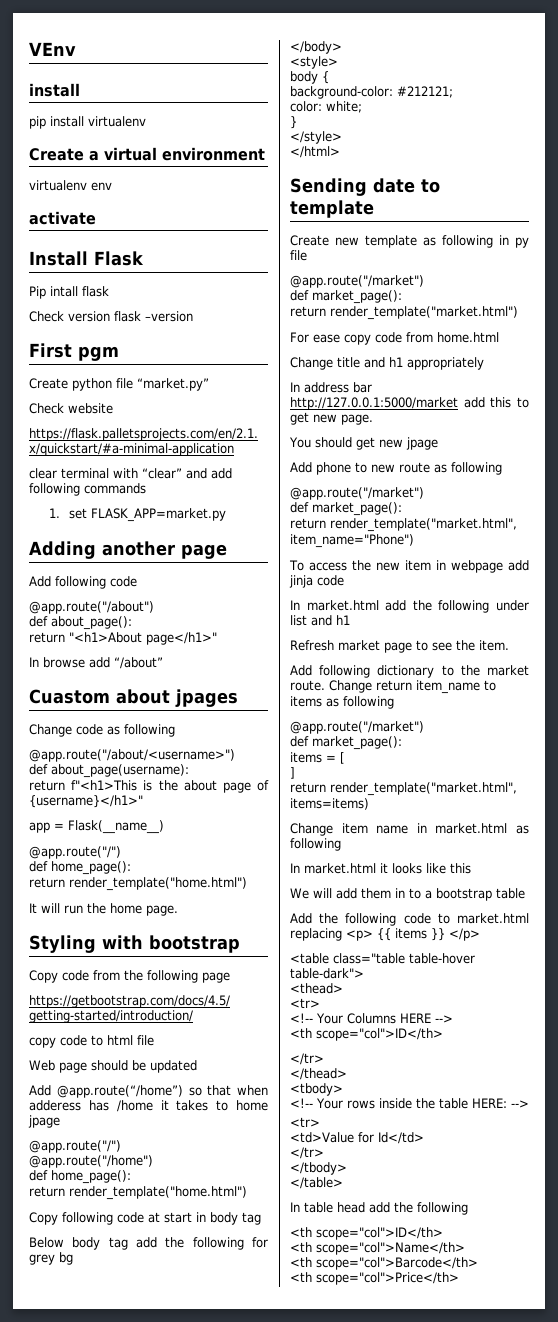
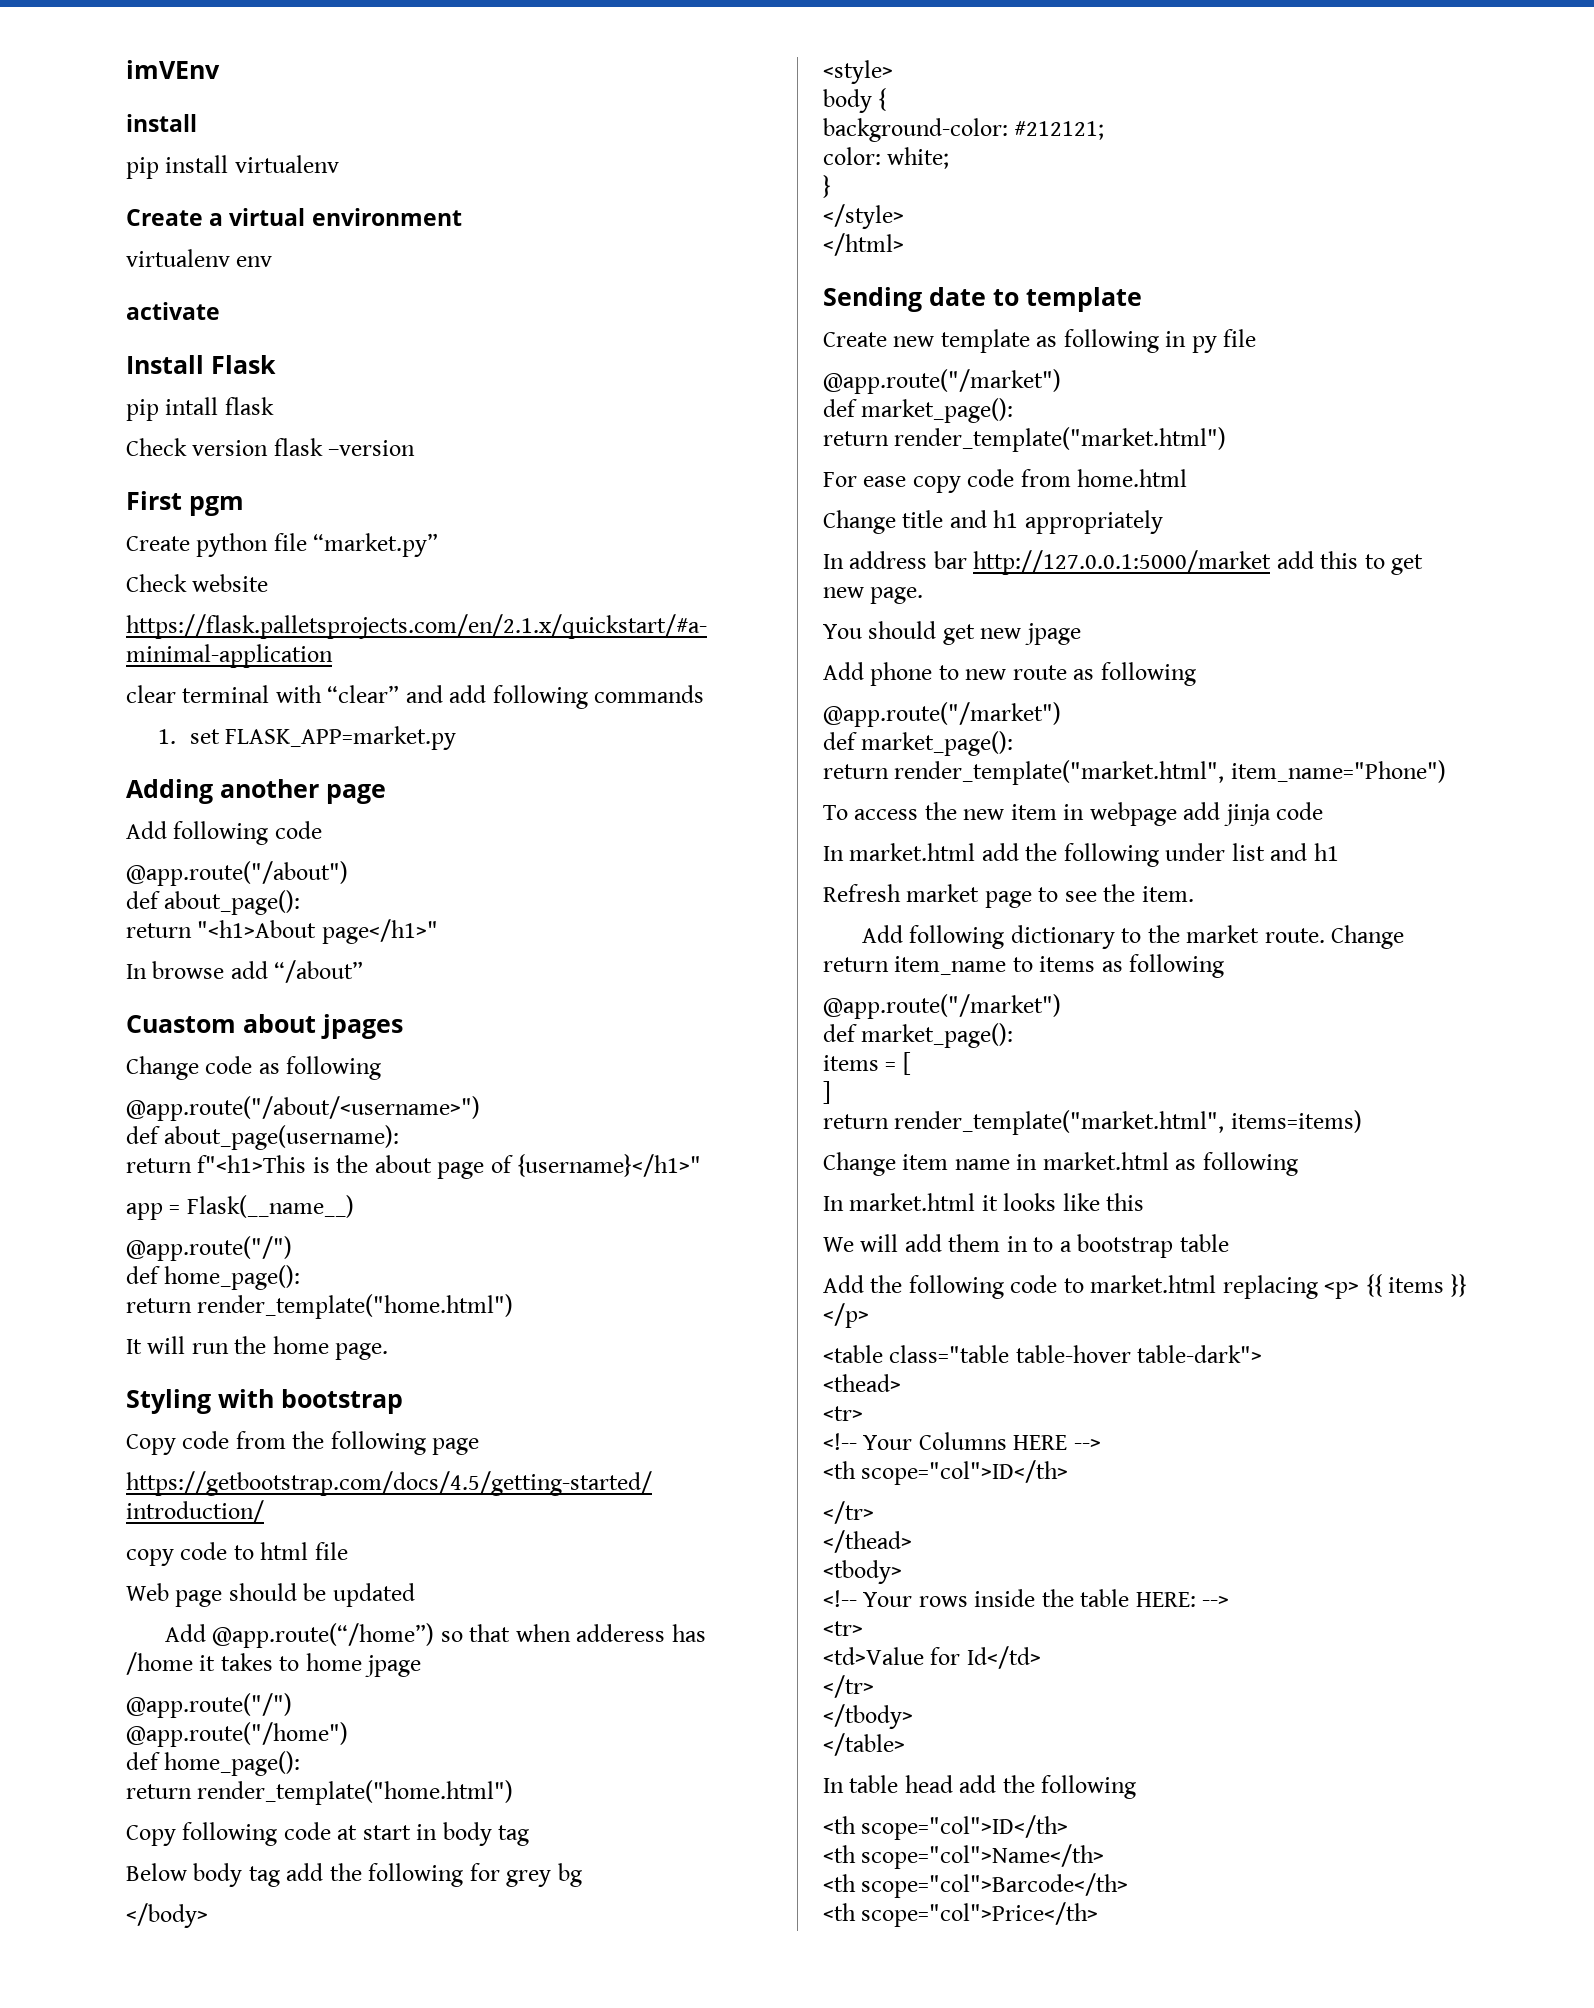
- VEnv
+ imVEnv
- Pip intall flask
+ pip intall flask

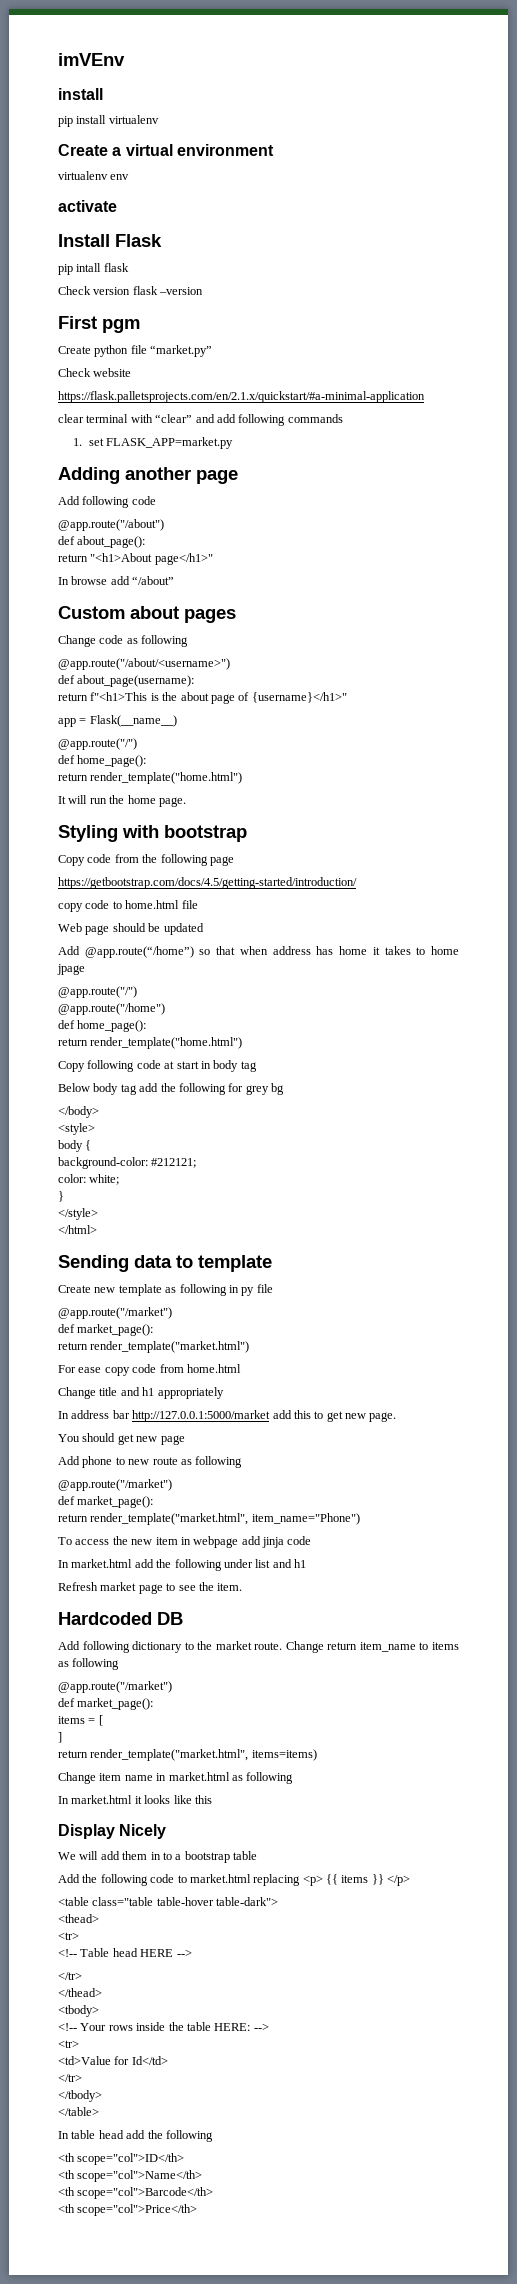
- Cuastom about jpages
+ Custom about pages
- copy code to html file
+ copy code to home.html file
- Add @app.route(“/home”) so that when adderess has /home it takes to home jpage
+ Add @app.route(“/home”) so that when address has home it takes to home jpage
- Sending date to template
+ Sending data to template
- You should get new jpage
+ You should get new page
+ Hardcoded DB
+ Display Nicely
- <!-- Your Columns HERE -->
- <th scope="col">ID</th>
+ <!-- Table head HERE -->

